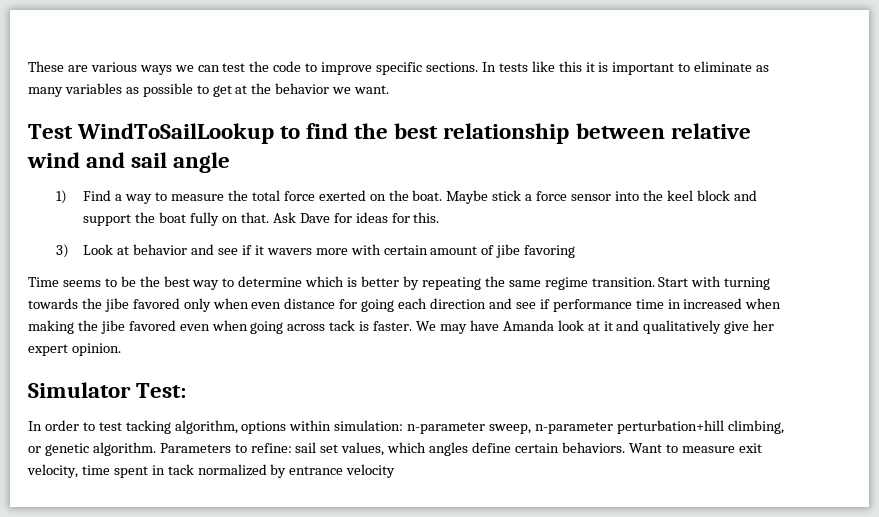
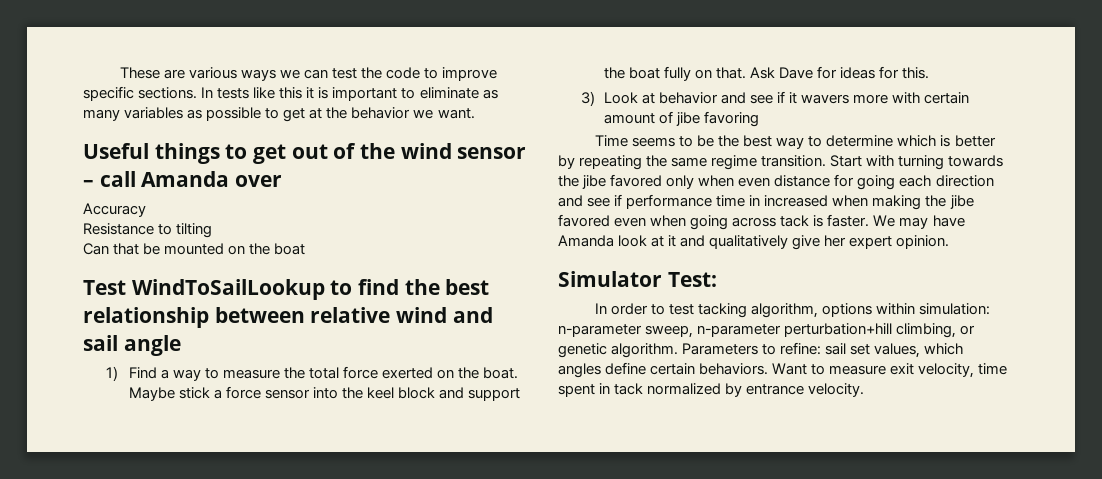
+ Useful things to get out of the wind sensor – call Amanda over
+ Accuracy
+ Resistance to tilting
+ Can that be mounted on the boat
- Want to measure exit velocity, time spent in tack normalized by entrance velocity
+ Want to measure exit velocity, time spent in tack normalized by entrance velocity.

